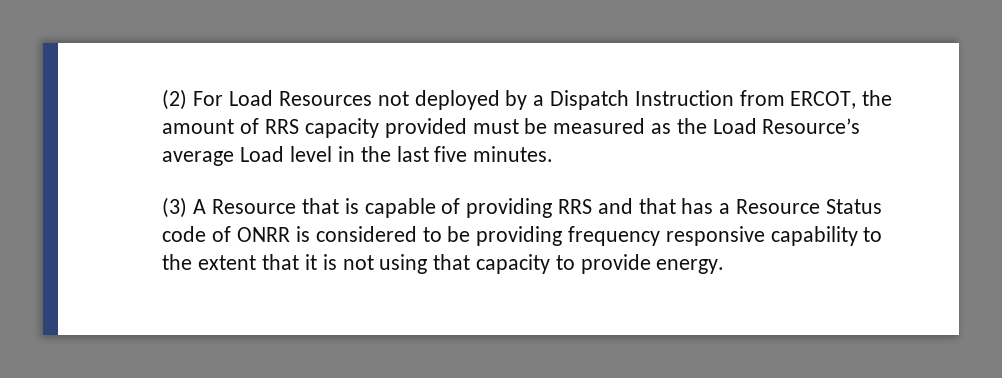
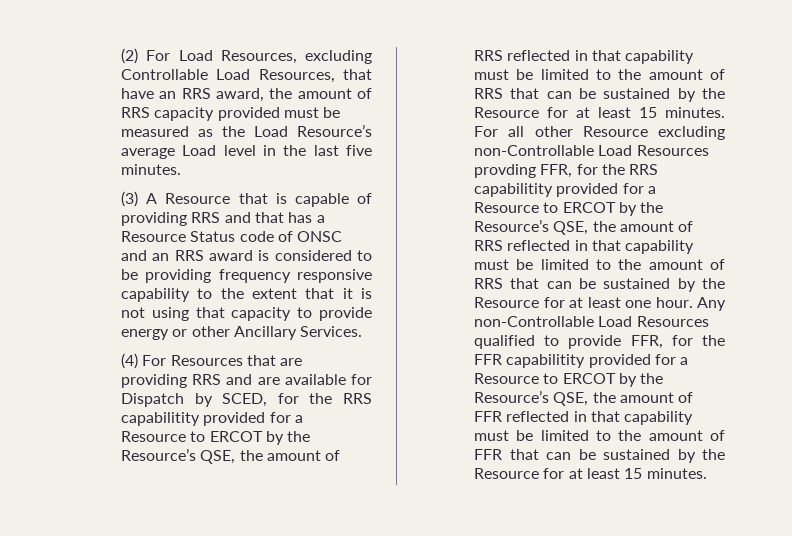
- (2) For Load Resources not deployed by a Dispatch Instruction from ERCOT, the amount of RRS capacity provided must be measured as the Load Resource’s average Load level in the last five minutes.
+ (2) For Load Resources, excluding Controllable Load Resources, that have an RRS award, the amount of RRS capacity provided must be measured as the Load Resource’s average Load level in the last five minutes.
- (3) A Resource that is capable of providing RRS and that has a Resource Status code of ONRR is considered to be providing frequency responsive capability to the extent that it is not using that capacity to provide energy.
+ (3) A Resource that is capable of providing RRS and that has a Resource Status code of ONSC and an RRS award is considered to be providing frequency responsive capability to the extent that it is not using that capacity to provide energy or other Ancillary Services.
+ (4) For Resources that are providing RRS and are available for Dispatch by SCED, for the RRS capabilitity provided for a Resource to ERCOT by the Resource’s QSE, the amount of RRS reflected in that capability must be limited to the amount of RRS that can be sustained by the Resource for at least 15 minutes. For all other Resource excluding non-Controllable Load Resources provding FFR, for the RRS capabilitity provided for a Resource to ERCOT by the Resource’s QSE, the amount of RRS reflected in that capability must be limited to the amount of RRS that can be sustained by the Resource for at least one hour. Any non-Controllable Load Resources qualified to provide FFR, for the FFR capabilitity provided for a Resource to ERCOT by the Resource’s QSE, the amount of FFR reflected in that capability must be limited to the amount of FFR that can be sustained by the Resource for at least 15 minutes.

